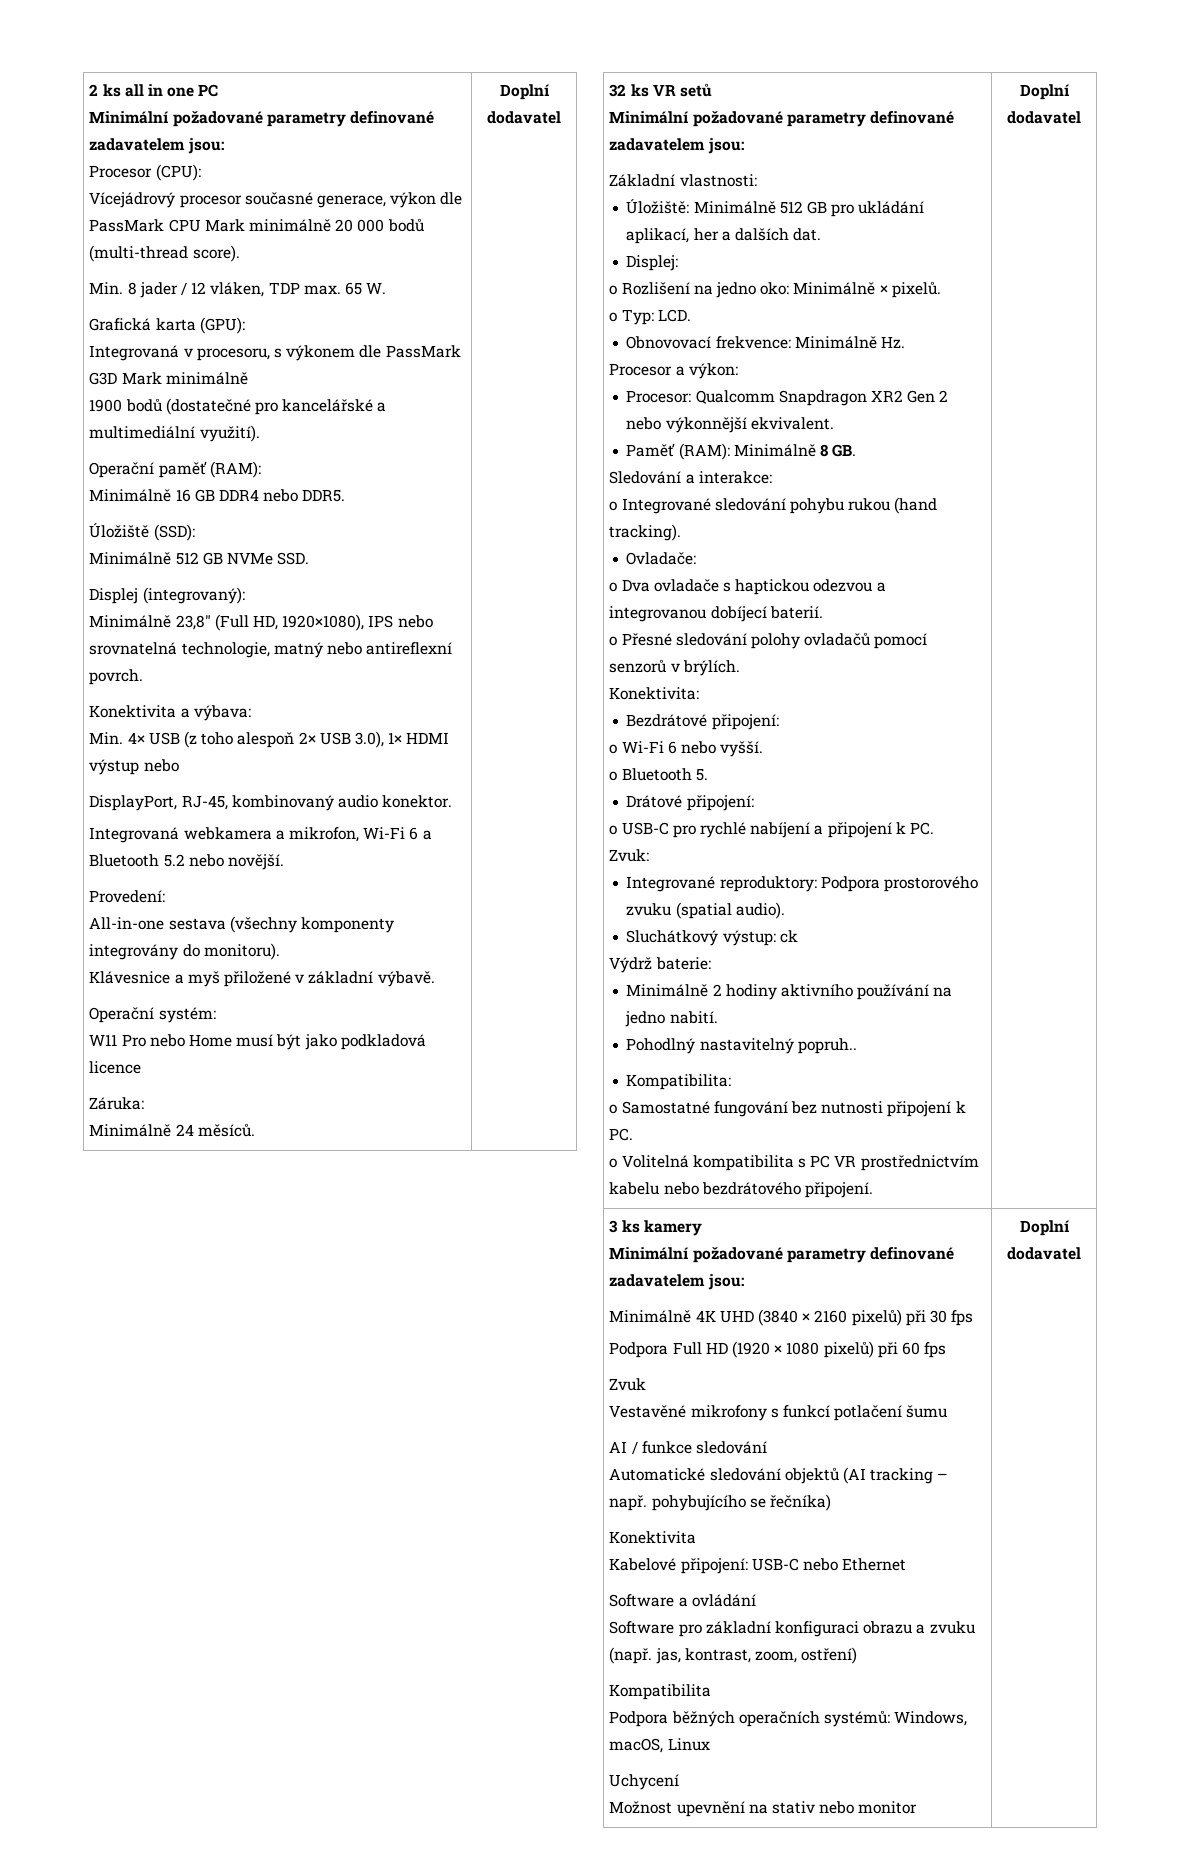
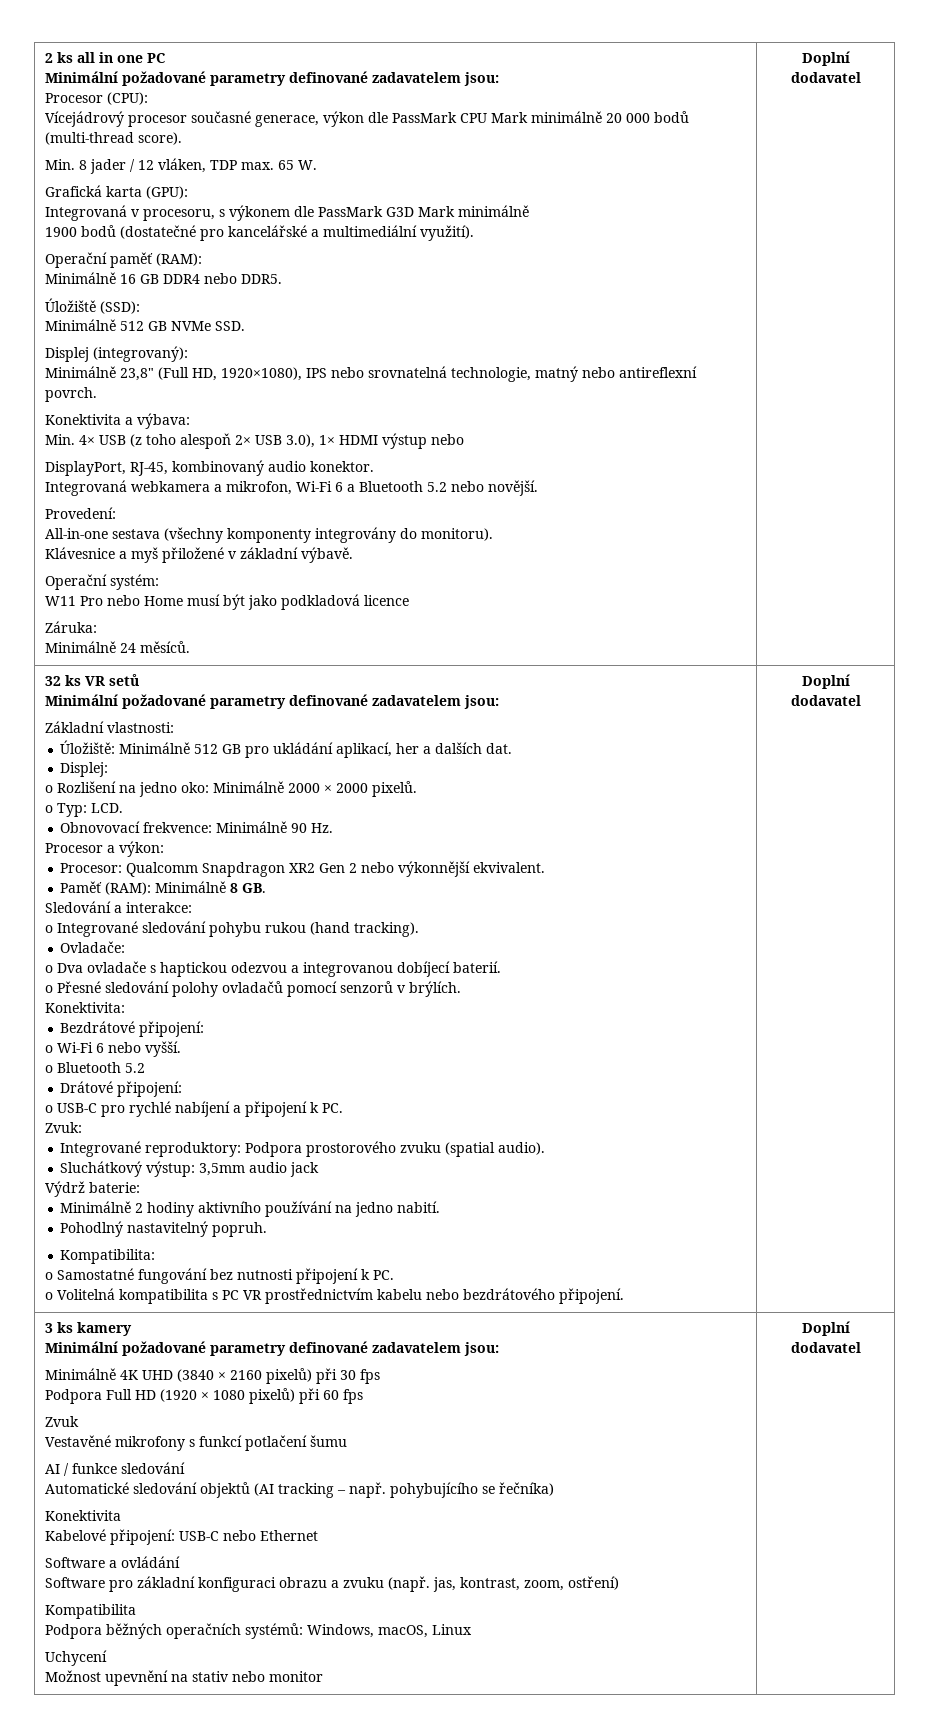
- o Rozlišení na jedno oko: Minimálně × pixelů.
+ o Rozlišení na jedno oko: Minimálně 2000 × 2000 pixelů.
- Obnovovací frekvence: Minimálně Hz.
+ Obnovovací frekvence: Minimálně 90 Hz.
- o Bluetooth 5.
+ o Bluetooth 5.2
- Sluchátkový výstup: ck
+ Sluchátkový výstup: 3,5mm audio jack
- Pohodlný nastavitelný popruh..
+ Pohodlný nastavitelný popruh.

